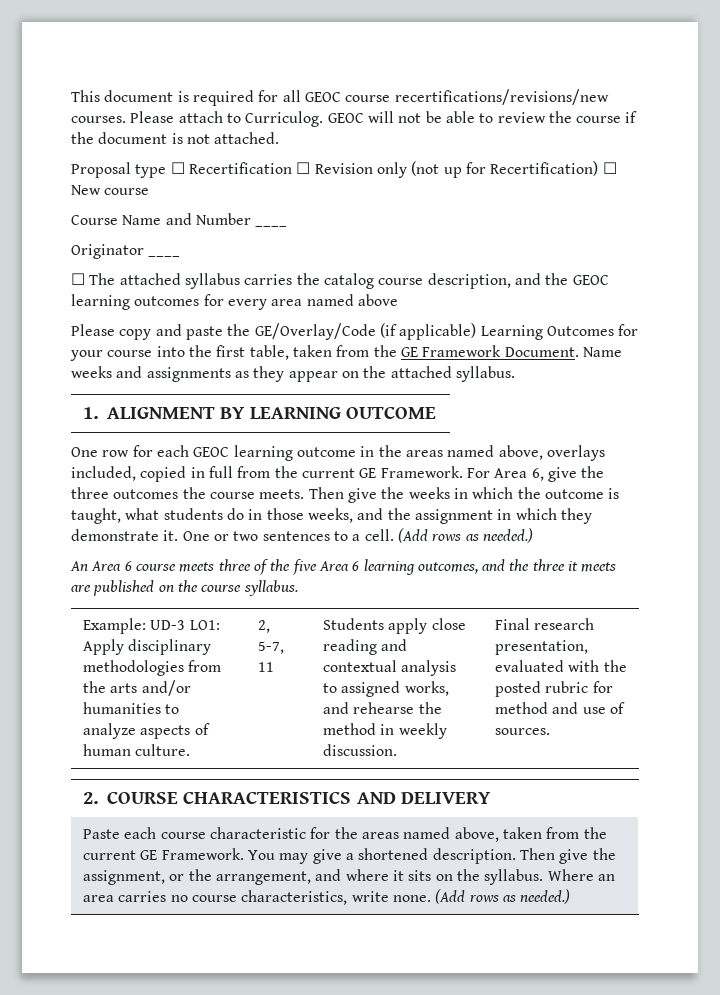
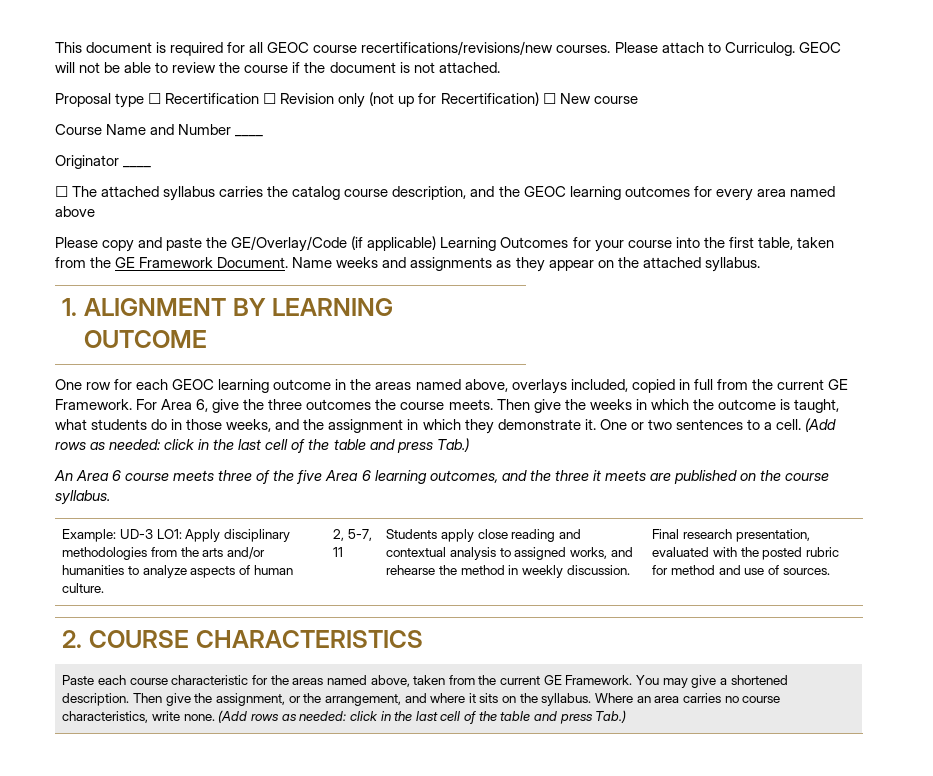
- One or two sentences to a cell. (Add rows as needed.)
+ One or two sentences to a cell. (Add rows as needed: click in the last cell of the table and press Tab.)
- 2. COURSE CHARACTERISTICS AND DELIVERY
+ 2. COURSE CHARACTERISTICS
- Where an area carries no course characteristics, write none. (Add rows as needed.)
+ Where an area carries no course characteristics, write none. (Add rows as needed: click in the last cell of the table and press Tab.)

